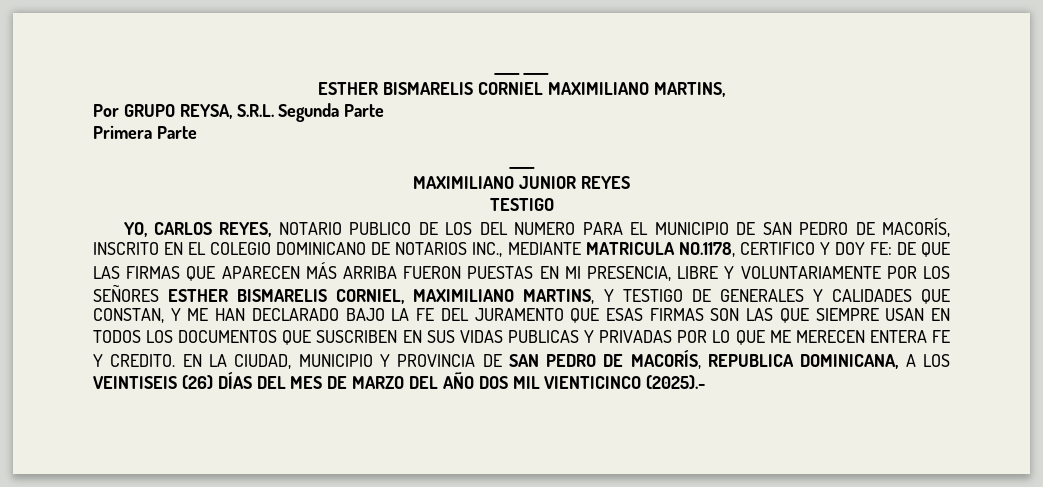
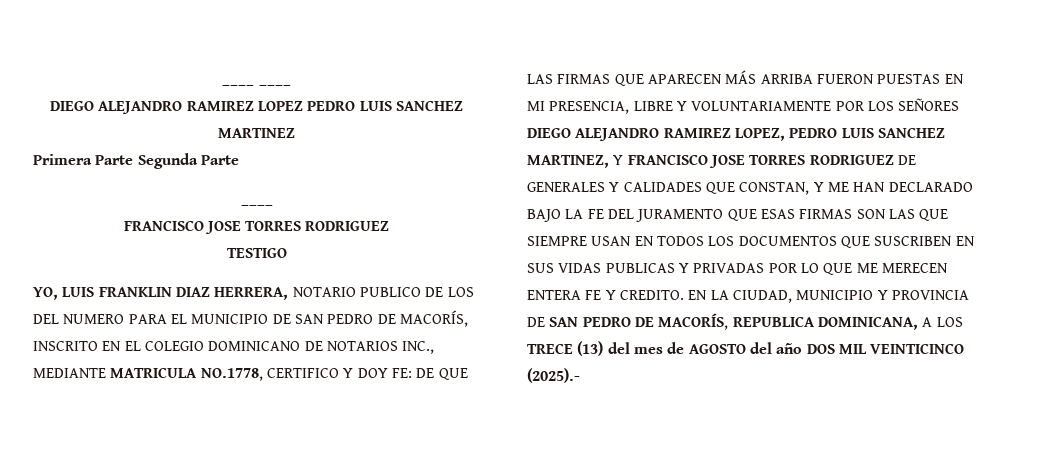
- ESTHER BISMARELIS CORNIEL MAXIMILIANO MARTINS,
- Por GRUPO REYSA, S.R.L. Segunda Parte
+ DIEGO ALEJANDRO RAMIREZ LOPEZ PEDRO LUIS SANCHEZ MARTINEZ
- Primera Parte
+ Primera Parte Segunda Parte
  ____
- MAXIMILIANO JUNIOR REYES
+ FRANCISCO JOSE TORRES RODRIGUEZ
  TESTIGO
- YO, CARLOS REYES, NOTARIO PUBLICO DE LOS DEL NUMERO PARA EL MUNICIPIO DE SAN PEDRO DE MACORÍS, INSCRITO EN EL COLEGIO DOMINICANO DE NOTARIOS INC., MEDIANTE MATRICULA NO.1178, CERTIFICO Y DOY FE:
+ YO, LUIS FRANKLIN DIAZ HERRERA, NOTARIO PUBLICO DE LOS DEL NUMERO PARA EL MUNICIPIO DE SAN PEDRO DE MACORÍS, INSCRITO EN EL COLEGIO DOMINICANO DE NOTARIOS INC., MEDIANTE MATRICULA NO.1778, CERTIFICO Y DOY FE:
- DE QUE LAS FIRMAS QUE APARECEN MÁS ARRIBA FUERON PUESTAS EN MI PRESENCIA, LIBRE Y VOLUNTARIAMENTE POR LOS SEÑORES ESTHER BISMARELIS CORNIEL, MAXIMILIANO MARTINS, Y TESTIGO DE GENERALES Y CALIDADES QUE CONSTAN, Y ME HAN DECLARADO BAJO LA FE DEL JURAMENTO QUE ESAS FIRMAS SON LAS QUE SIEMPRE USAN EN TODOS LOS DOCUMENTOS QUE SUSCRIBEN EN SUS VIDAS PUBLICAS Y PRIVADAS POR LO QUE ME MERECEN ENTERA FE Y CREDITO.
+ DE QUE LAS FIRMAS QUE APARECEN MÁS ARRIBA FUERON PUESTAS EN MI PRESENCIA, LIBRE Y VOLUNTARIAMENTE POR LOS SEÑORES DIEGO ALEJANDRO RAMIREZ LOPEZ, PEDRO LUIS SANCHEZ MARTINEZ, Y FRANCISCO JOSE TORRES RODRIGUEZ DE GENERALES Y CALIDADES QUE CONSTAN, Y ME HAN DECLARADO BAJO LA FE DEL JURAMENTO QUE ESAS FIRMAS SON LAS QUE SIEMPRE USAN EN TODOS LOS DOCUMENTOS QUE SUSCRIBEN EN SUS VIDAS PUBLICAS Y PRIVADAS POR LO QUE ME MERECEN ENTERA FE Y CREDITO.
- EN LA CIUDAD, MUNICIPIO Y PROVINCIA DE SAN PEDRO DE MACORÍS, REPUBLICA DOMINICANA, A LOS VEINTISEIS (26) DÍAS DEL MES DE MARZO DEL AÑO DOS MIL VIENTICINCO (2025).-
+ EN LA CIUDAD, MUNICIPIO Y PROVINCIA DE SAN PEDRO DE MACORÍS, REPUBLICA DOMINICANA, A LOS TRECE (13) del mes de AGOSTO del año DOS MIL VEINTICINCO (2025).-

